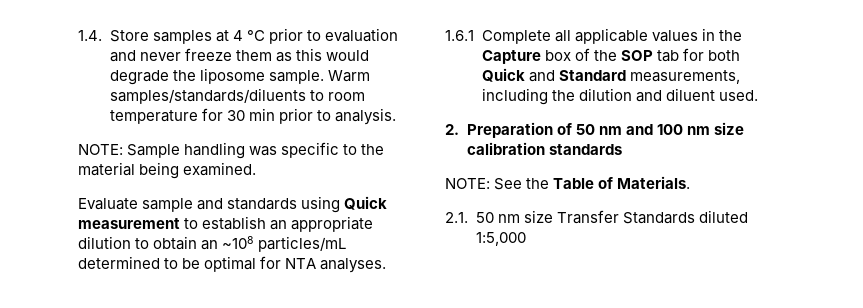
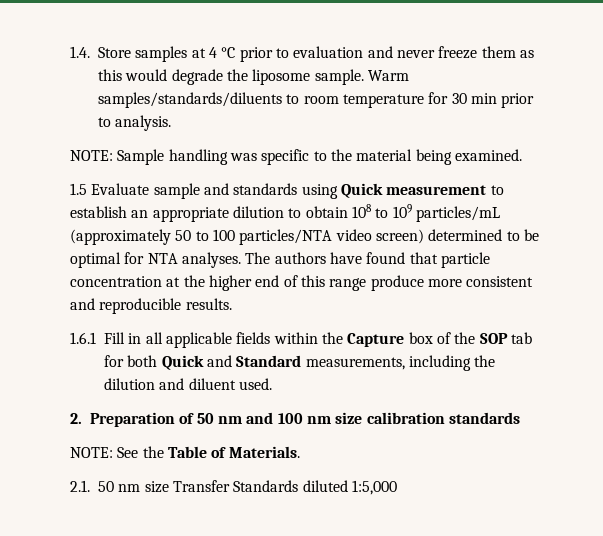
- Evaluate sample and standards using Quick measurement to establish an appropriate dilution to obtain an ~108 particles/mL determined to be optimal for NTA analyses.
- 1.6.1 Complete all applicable values in the Capture box of the SOP tab for both Quick and Standard measurements, including the dilution and diluent used.
+ 1.5 Evaluate sample and standards using Quick measurement to establish an appropriate dilution to obtain 108 to 109 particles/mL (approximately 50 to 100 particles/NTA video screen) determined to be optimal for NTA analyses. The authors have found that particle concentration at the higher end of this range produce more consistent and reproducible results.
+ 1.6.1 Fill in all applicable fields within the Capture box of the SOP tab for both Quick and Standard measurements, including the dilution and diluent used.

